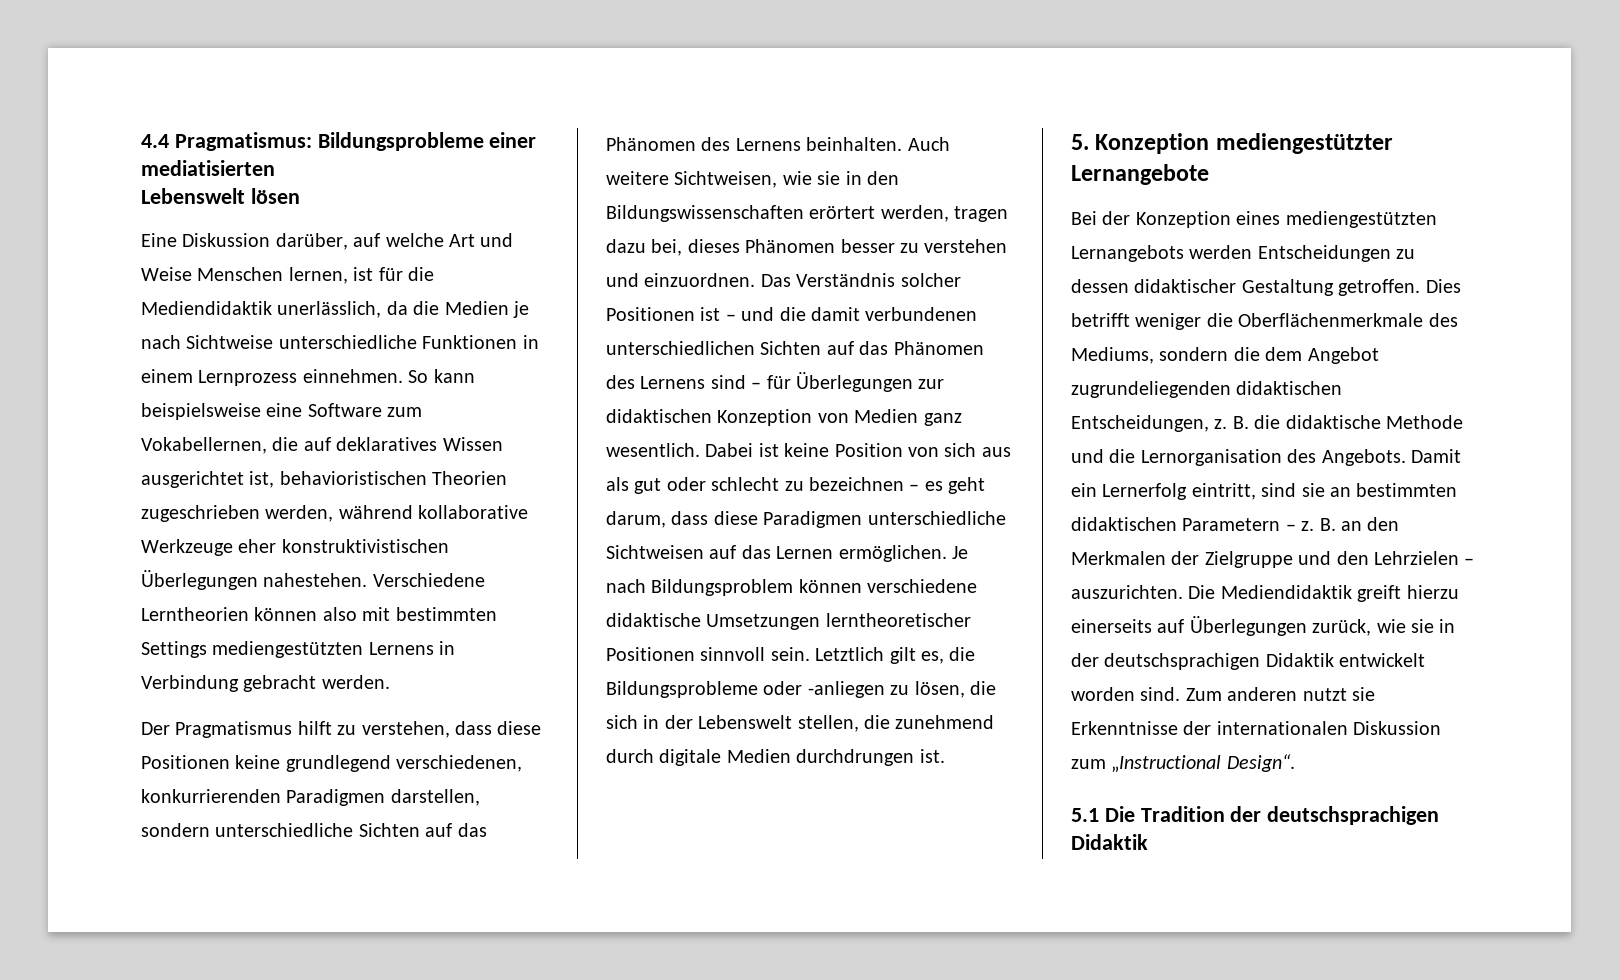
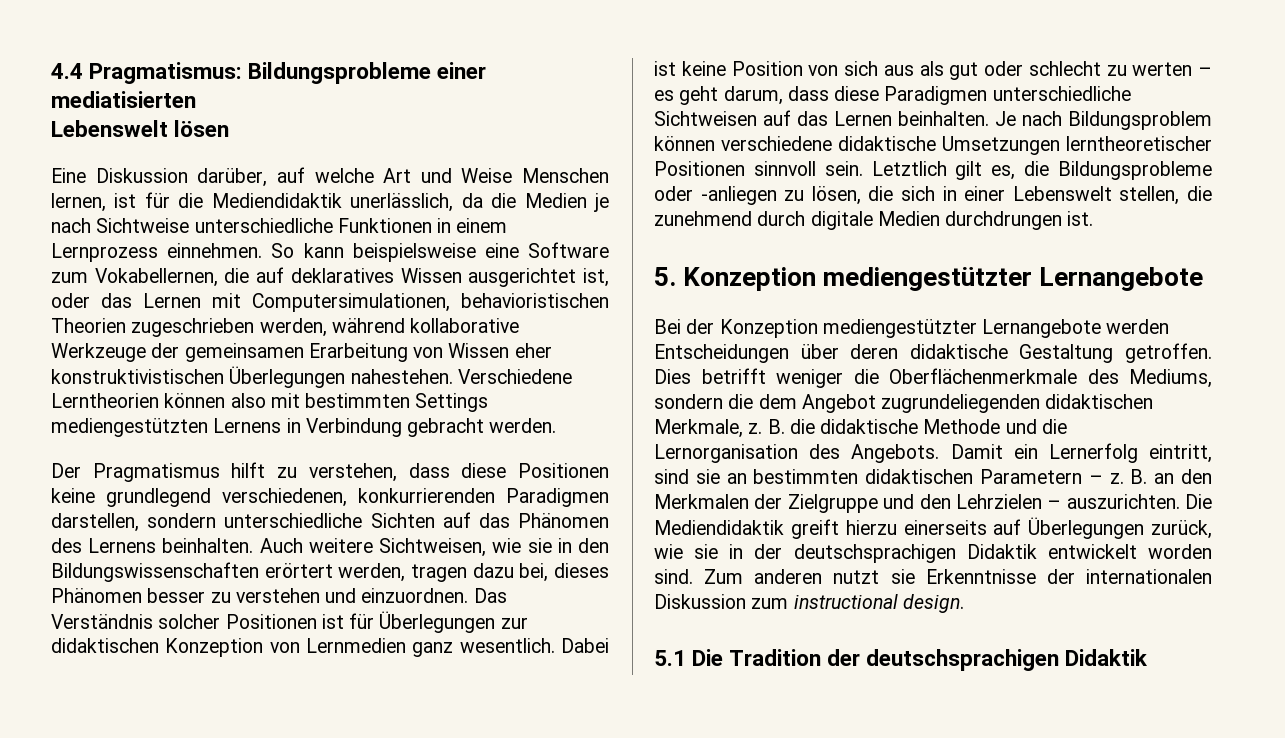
- So kann beispielsweise eine Software zum Vokabellernen, die auf deklaratives Wissen ausgerichtet ist, behavioristischen Theorien zugeschrieben werden, während kollaborative Werkzeuge eher konstruktivistischen Überlegungen nahestehen.
+ So kann beispielsweise eine Software zum Vokabellernen, die auf deklaratives Wissen ausgerichtet ist, oder das Lernen mit Computersimulationen, behavioristischen Theorien zugeschrieben werden, während kollaborative Werkzeuge der gemeinsamen Erarbeitung von Wissen eher konstruktivistischen Überlegungen nahestehen.
- Das Verständnis solcher Positionen ist – und die damit verbundenen unterschiedlichen Sichten auf das Phänomen des Lernens sind – für Überlegungen zur didaktischen Konzeption von Medien ganz wesentlich.
+ Das Verständnis solcher Positionen ist für Überlegungen zur didaktischen Konzeption von Lernmedien ganz wesentlich.
- Dabei ist keine Position von sich aus als gut oder schlecht zu bezeichnen – es geht darum, dass diese Paradigmen unterschiedliche Sichtweisen auf das Lernen ermöglichen.
+ Dabei ist keine Position von sich aus als gut oder schlecht zu werten – es geht darum, dass diese Paradigmen unterschiedliche Sichtweisen auf das Lernen beinhalten.
- Letztlich gilt es, die Bildungsprobleme oder -anliegen zu lösen, die sich in der Lebenswelt stellen, die zunehmend durch digitale Medien durchdrungen ist.
+ Letztlich gilt es, die Bildungsprobleme oder -anliegen zu lösen, die sich in einer Lebenswelt stellen, die zunehmend durch digitale Medien durchdrungen ist.
- Bei der Konzeption eines mediengestützten Lernangebots werden Entscheidungen zu dessen didaktischer Gestaltung getroffen.
+ Bei der Konzeption mediengestützter Lernangebote werden Entscheidungen über deren didaktische Gestaltung getroffen.
- Dies betrifft weniger die Oberflächenmerkmale des Mediums, sondern die dem Angebot zugrundeliegenden didaktischen Entscheidungen, z.
+ Dies betrifft weniger die Oberflächenmerkmale des Mediums, sondern die dem Angebot zugrundeliegenden didaktischen Merkmale, z.
- Zum anderen nutzt sie Erkenntnisse der internationalen Diskussion zum „Instructional Design“.
+ Zum anderen nutzt sie Erkenntnisse der internationalen Diskussion zum instructional design.

